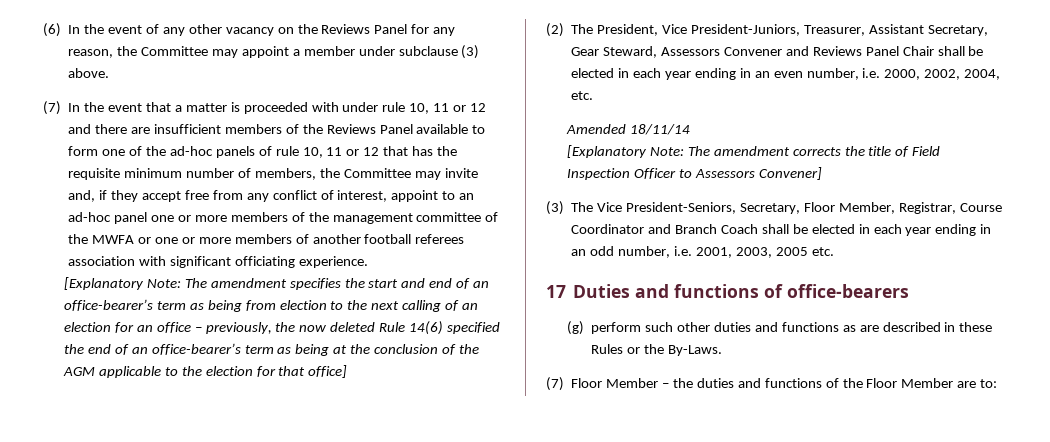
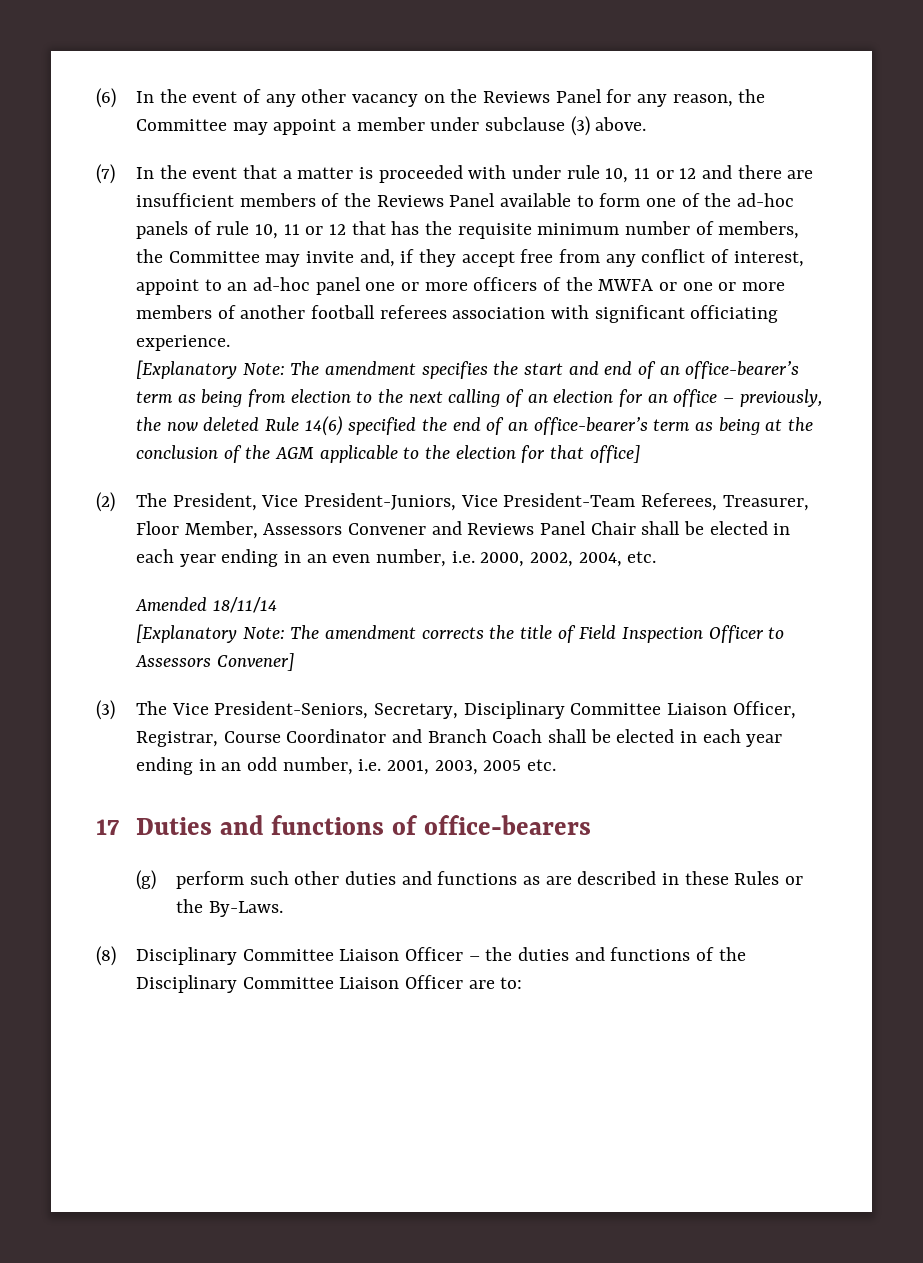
- (7) In the event that a matter is proceeded with under rule 10, 11 or 12 and there are insufficient members of the Reviews Panel available to form one of the ad-hoc panels of rule 10, 11 or 12 that has the requisite minimum number of members, the Committee may invite and, if they accept free from any conflict of interest, appoint to an ad-hoc panel one or more members of the management committee of the MWFA or one or more members of another football referees association with significant officiating experience.
+ (7) In the event that a matter is proceeded with under rule 10, 11 or 12 and there are insufficient members of the Reviews Panel available to form one of the ad-hoc panels of rule 10, 11 or 12 that has the requisite minimum number of members, the Committee may invite and, if they accept free from any conflict of interest, appoint to an ad-hoc panel one or more officers of the MWFA or one or more members of another football referees association with significant officiating experience.
- (2) The President, Vice President-Juniors, Treasurer, Assistant Secretary, Gear Steward, Assessors Convener and Reviews Panel Chair shall be elected in each year ending in an even number, i.e. 2000, 2002, 2004, etc.
+ (2) The President, Vice President-Juniors, Vice President-Team Referees, Treasurer, Floor Member, Assessors Convener and Reviews Panel Chair shall be elected in each year ending in an even number, i.e. 2000, 2002, 2004, etc.
- (3) The Vice President-Seniors, Secretary, Floor Member, Registrar, Course Coordinator and Branch Coach shall be elected in each year ending in an odd number, i.e. 2001, 2003, 2005 etc.
+ (3) The Vice President-Seniors, Secretary, Disciplinary Committee Liaison Officer, Registrar, Course Coordinator and Branch Coach shall be elected in each year ending in an odd number, i.e. 2001, 2003, 2005 etc.
- (7) Floor Member – the duties and functions of the Floor Member are to:
+ (8) Disciplinary Committee Liaison Officer – the duties and functions of the Disciplinary Committee Liaison Officer are to:

